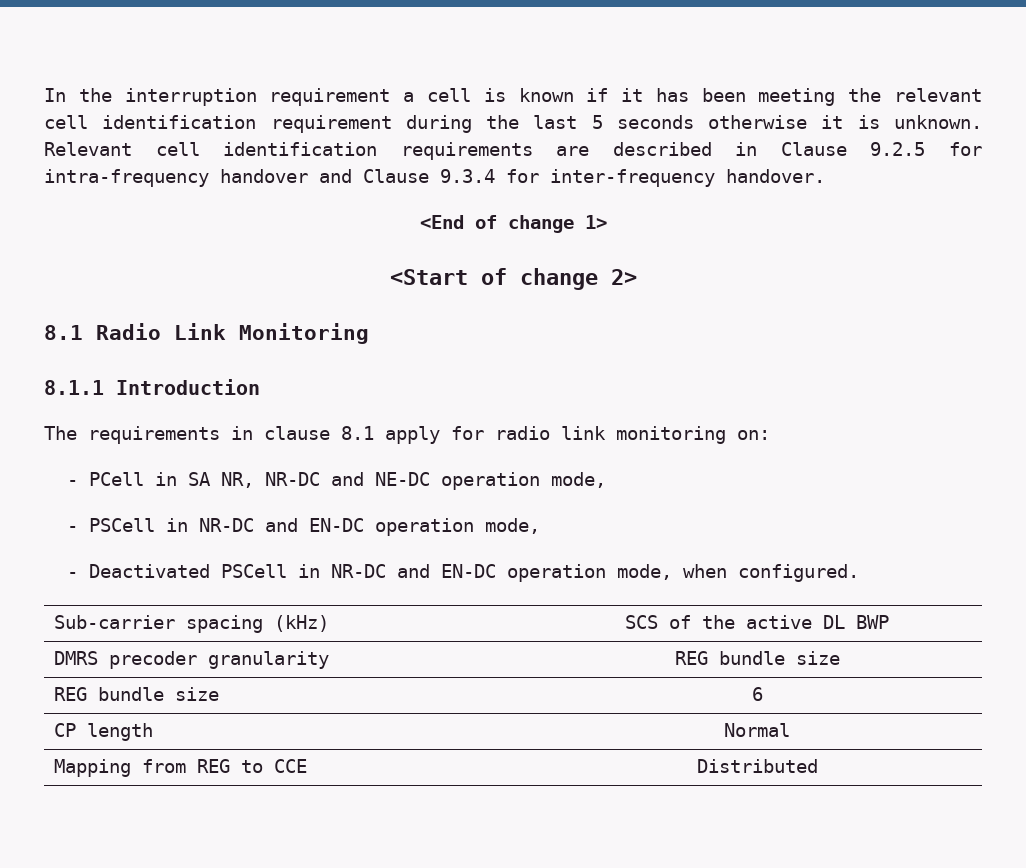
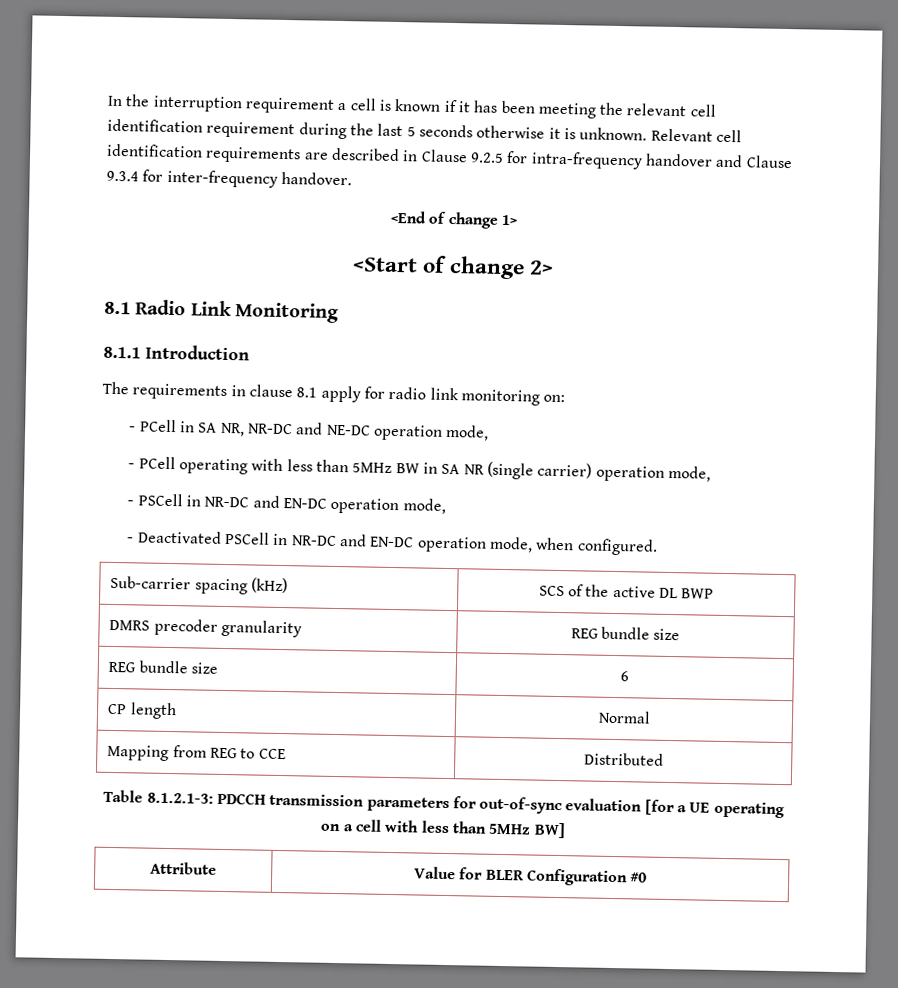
+ - PCell operating with less than 5MHz BW in SA NR (single carrier) operation mode,
+ Table 8.1.2.1-3: PDCCH transmission parameters for out-of-sync evaluation [for a UE operating on a cell with less than 5MHz BW]
+ Attribute | Value for BLER Configuration #0

